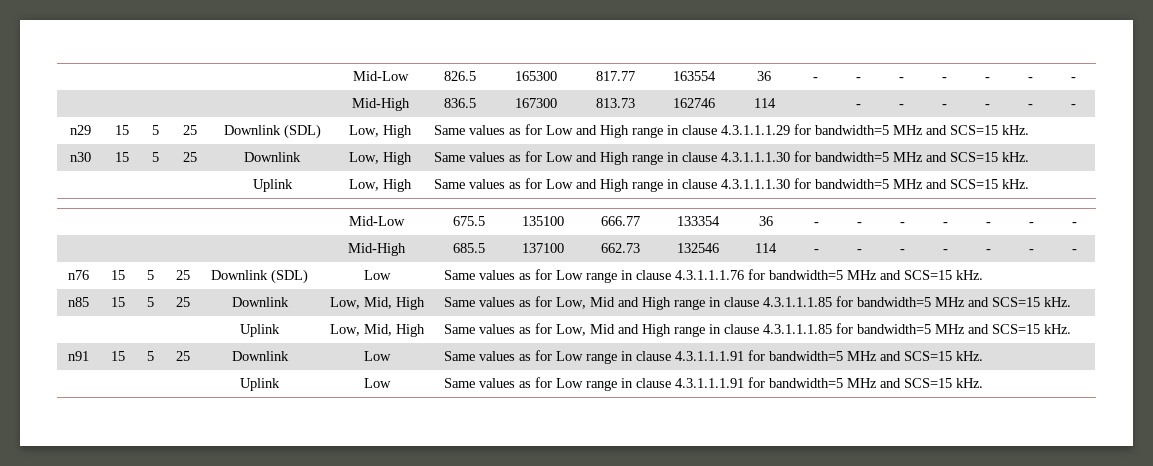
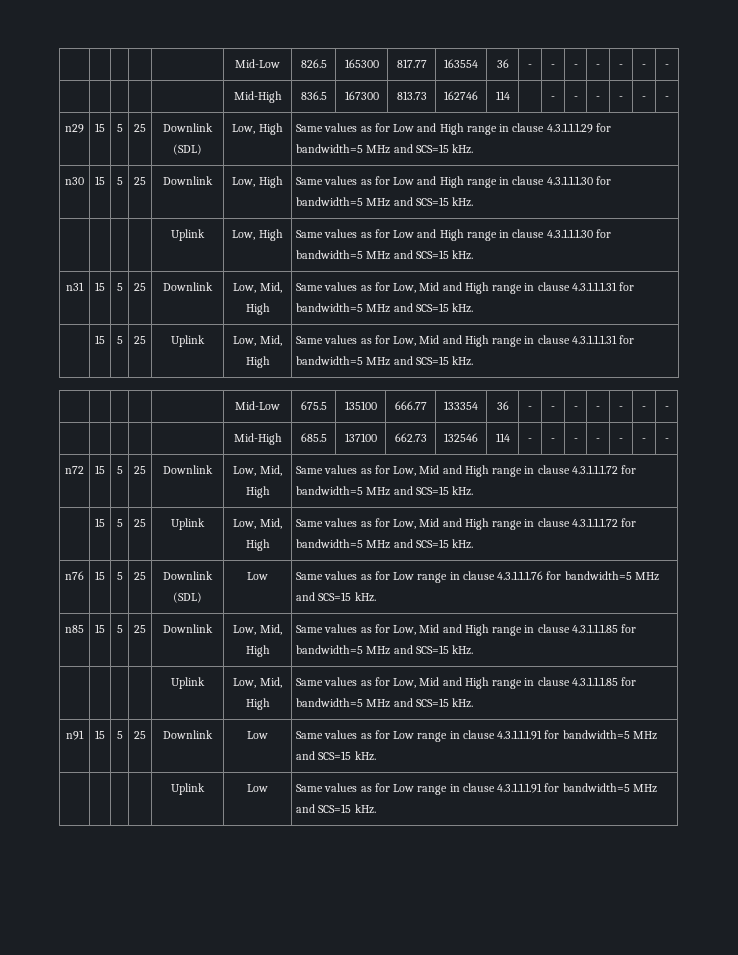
+ n31 | 15 | 5 | 25 | Downlink | Low, Mid, High | Same values as for Low, Mid and High range in clause 4.3.1.1.1.31 for bandwidth=5 MHz and SCS=15 kHz.
+ | 15 | 5 | 25 | Uplink | Low, Mid, High | Same values as for Low, Mid and High range in clause 4.3.1.1.1.31 for bandwidth=5 MHz and SCS=15 kHz.
+ n72 | 15 | 5 | 25 | Downlink | Low, Mid, High | Same values as for Low, Mid and High range in clause 4.3.1.1.1.72 for bandwidth=5 MHz and SCS=15 kHz.
+ | 15 | 5 | 25 | Uplink | Low, Mid, High | Same values as for Low, Mid and High range in clause 4.3.1.1.1.72 for bandwidth=5 MHz and SCS=15 kHz.

